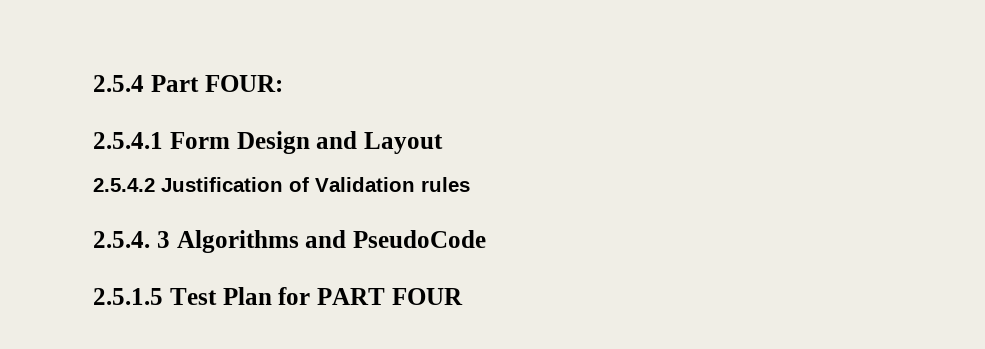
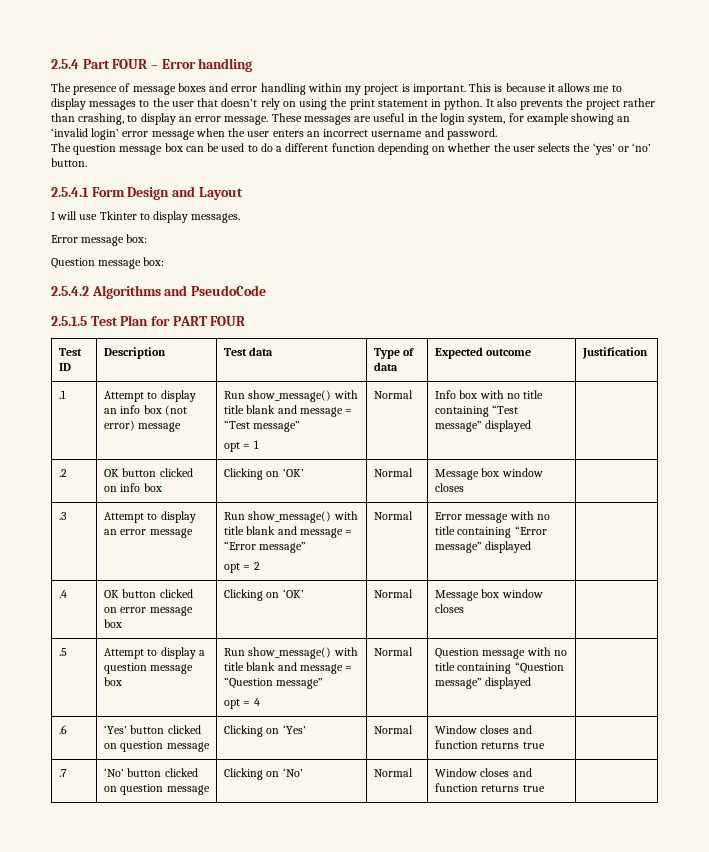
- 2.5.4 Part FOUR:
+ 2.5.4 Part FOUR – Error handling
+ The presence of message boxes and error handling within my project is important. This is because it allows me to display messages to the user that doesn’t rely on using the print statement in python. It also prevents the project rather than crashing, to display an error message. These messages are useful in the login system, for example showing an ‘invalid login’ error message when the user enters an incorrect username and password.
+ The question message box can be used to do a different function depending on whether the user selects the ‘yes’ or ‘no’ button.
- 2.5.4.2 Justification of Validation rules
- 2.5.4. 3 Algorithms and PseudoCode
+ I will use Tkinter to display messages.
+ Error message box:
+ Question message box:
+ 2.5.4.2 Algorithms and PseudoCode
+ Test ID | Description | Test data | Type of data | Expected outcome | Justification
+ .1 | Attempt to display an info box (not error) message | Run show_message() with title blank and message = “Test message”
+ opt = 1 | Normal | Info box with no title containing “Test message” displayed |
+ .2 | OK button clicked on info box | Clicking on ‘OK’ | Normal | Message box window closes |
+ .3 | Attempt to display an error message | Run show_message() with title blank and message = “Error message”
+ opt = 2 | Normal | Error message with no title containing “Error message” displayed |
+ .4 | OK button clicked on error message box | Clicking on ‘OK’ | Normal | Message box window closes |
+ .5 | Attempt to display a question message box | Run show_message() with title blank and message = “Question message”
+ opt = 4 | Normal | Question message with no title containing “Question message” displayed |
+ .6 | ‘Yes’ button clicked on question message | Clicking on ‘Yes’ | Normal | Window closes and function returns true |
+ .7 | ‘No’ button clicked on question message | Clicking on ‘No’ | Normal | Window closes and function returns true |

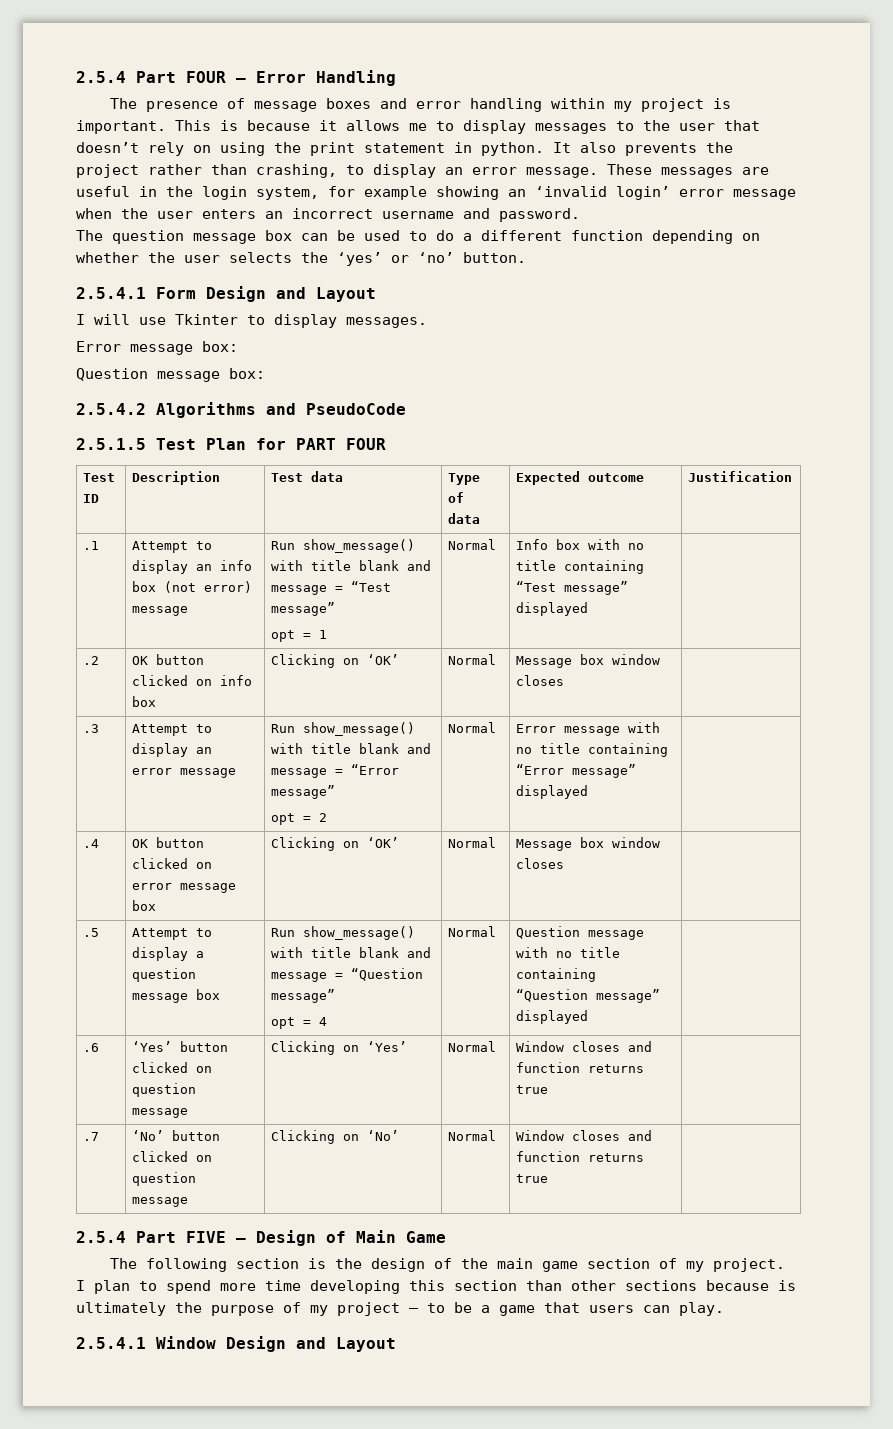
- 2.5.4 Part FOUR – Error handling
+ 2.5.4 Part FOUR – Error Handling
+ 2.5.4 Part FIVE – Design of Main Game
+ The following section is the design of the main game section of my project. I plan to spend more time developing this section than other sections because is ultimately the purpose of my project – to be a game that users can play.
+ 2.5.4.1 Window Design and Layout

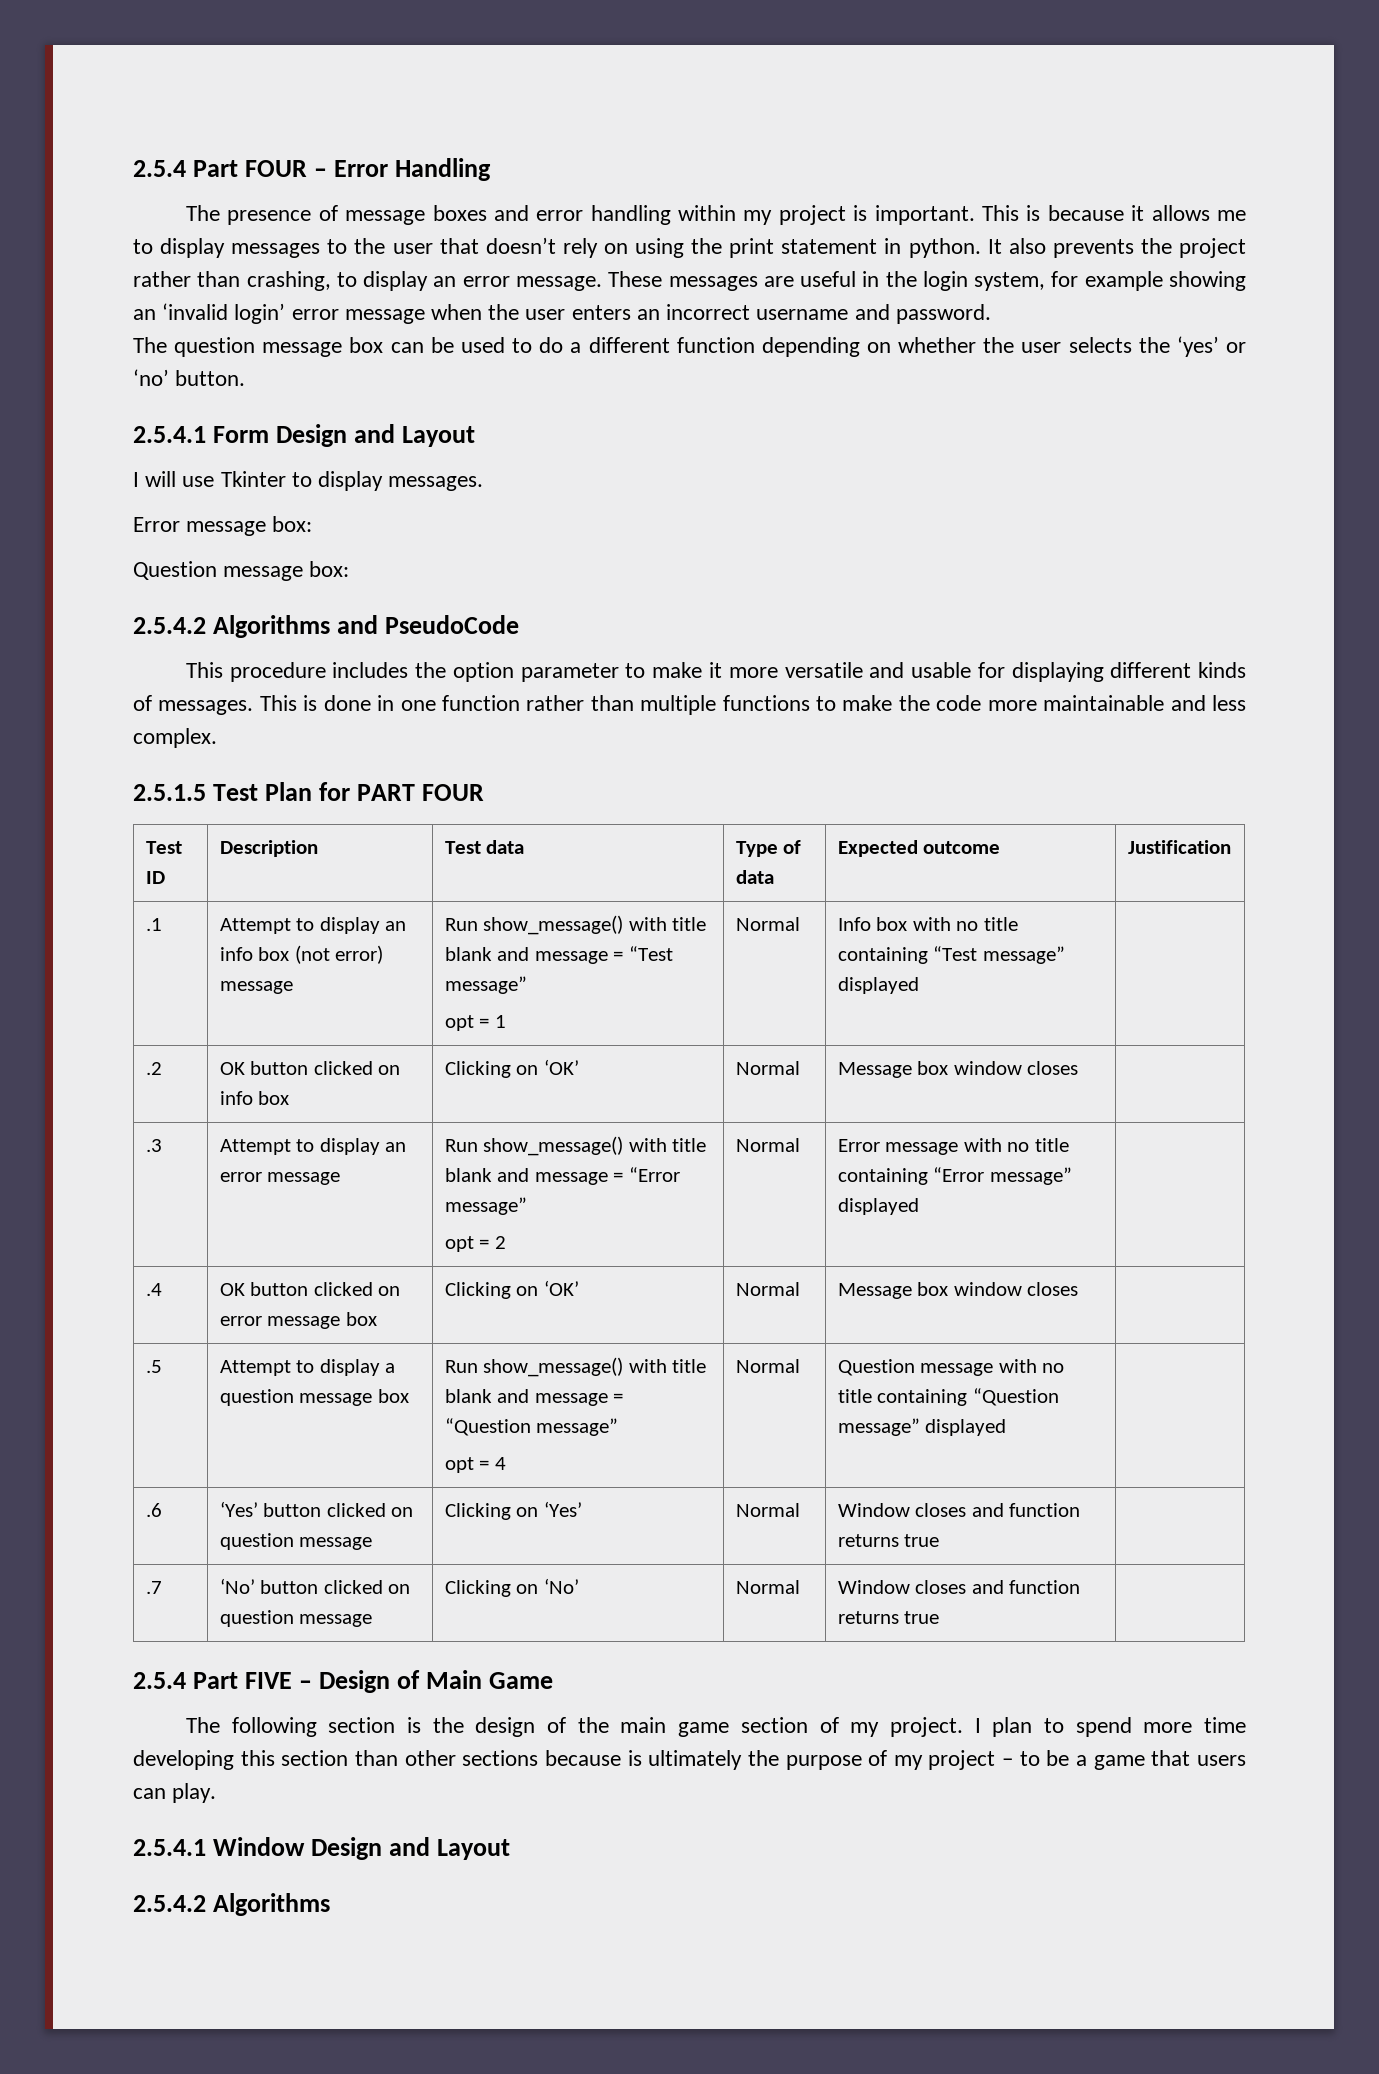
+ This procedure includes the option parameter to make it more versatile and usable for displaying different kinds of messages. This is done in one function rather than multiple functions to make the code more maintainable and less complex.
  2.5.4.1 Window Design and Layout
+ 2.5.4.2 Algorithms

